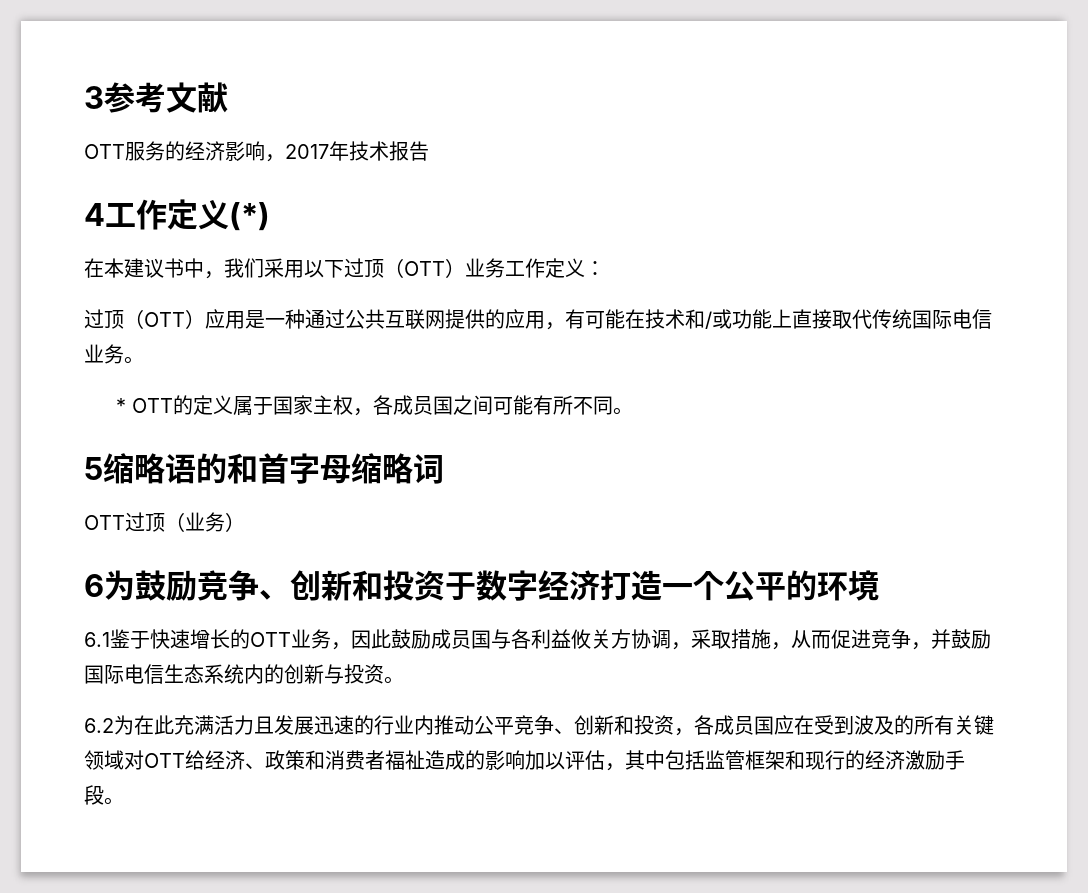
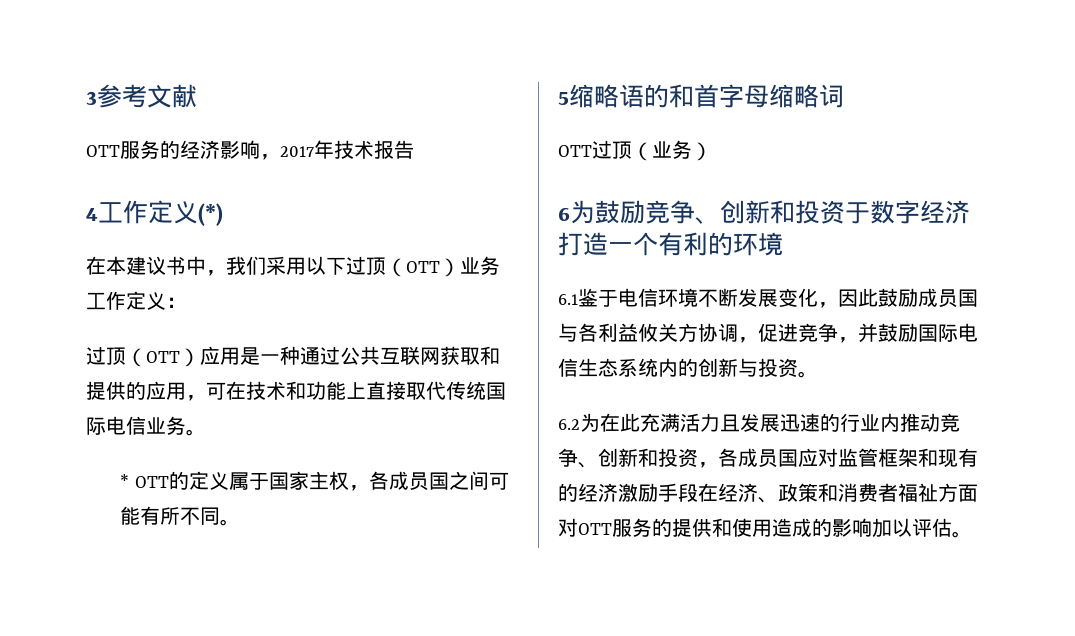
- 过顶（OTT）应用是一种通过公共互联网提供的应用，有可能在技术和/或功能上直接取代传统国际电信业务。
+ 过顶（OTT）应用是一种通过公共互联网获取和提供的应用，可在技术和功能上直接取代传统国际电信业务。
- 6为鼓励竞争、创新和投资于数字经济打造一个公平的环境
+ 6为鼓励竞争、创新和投资于数字经济打造一个有利的环境
- 6.1鉴于快速增长的OTT业务，因此鼓励成员国与各利益攸关方协调，采取措施，从而促进竞争，并鼓励国际电信生态系统内的创新与投资。
+ 6.1鉴于电信环境不断发展变化，因此鼓励成员国与各利益攸关方协调，促进竞争，并鼓励国际电信生态系统内的创新与投资。
- 6.2为在此充满活力且发展迅速的行业内推动公平竞争、创新和投资，各成员国应在受到波及的所有关键领域对OTT给经济、政策和消费者福祉造成的影响加以评估，其中包括监管框架和现行的经济激励手段。
+ 6.2为在此充满活力且发展迅速的行业内推动竞争、创新和投资，各成员国应对监管框架和现有的经济激励手段在经济、政策和消费者福祉方面对OTT服务的提供和使用造成的影响加以评估。

